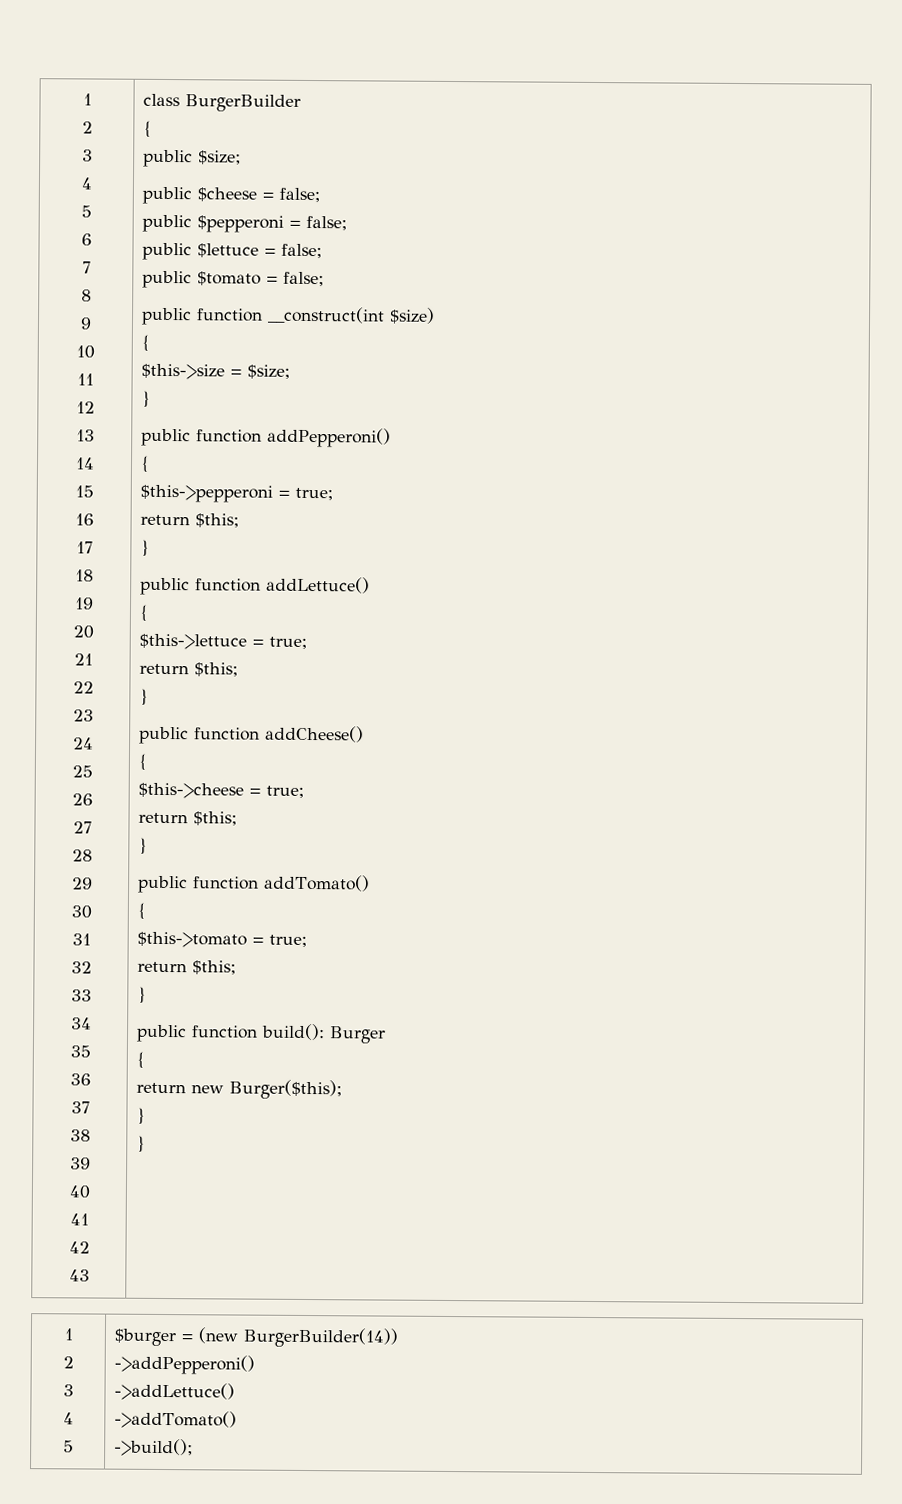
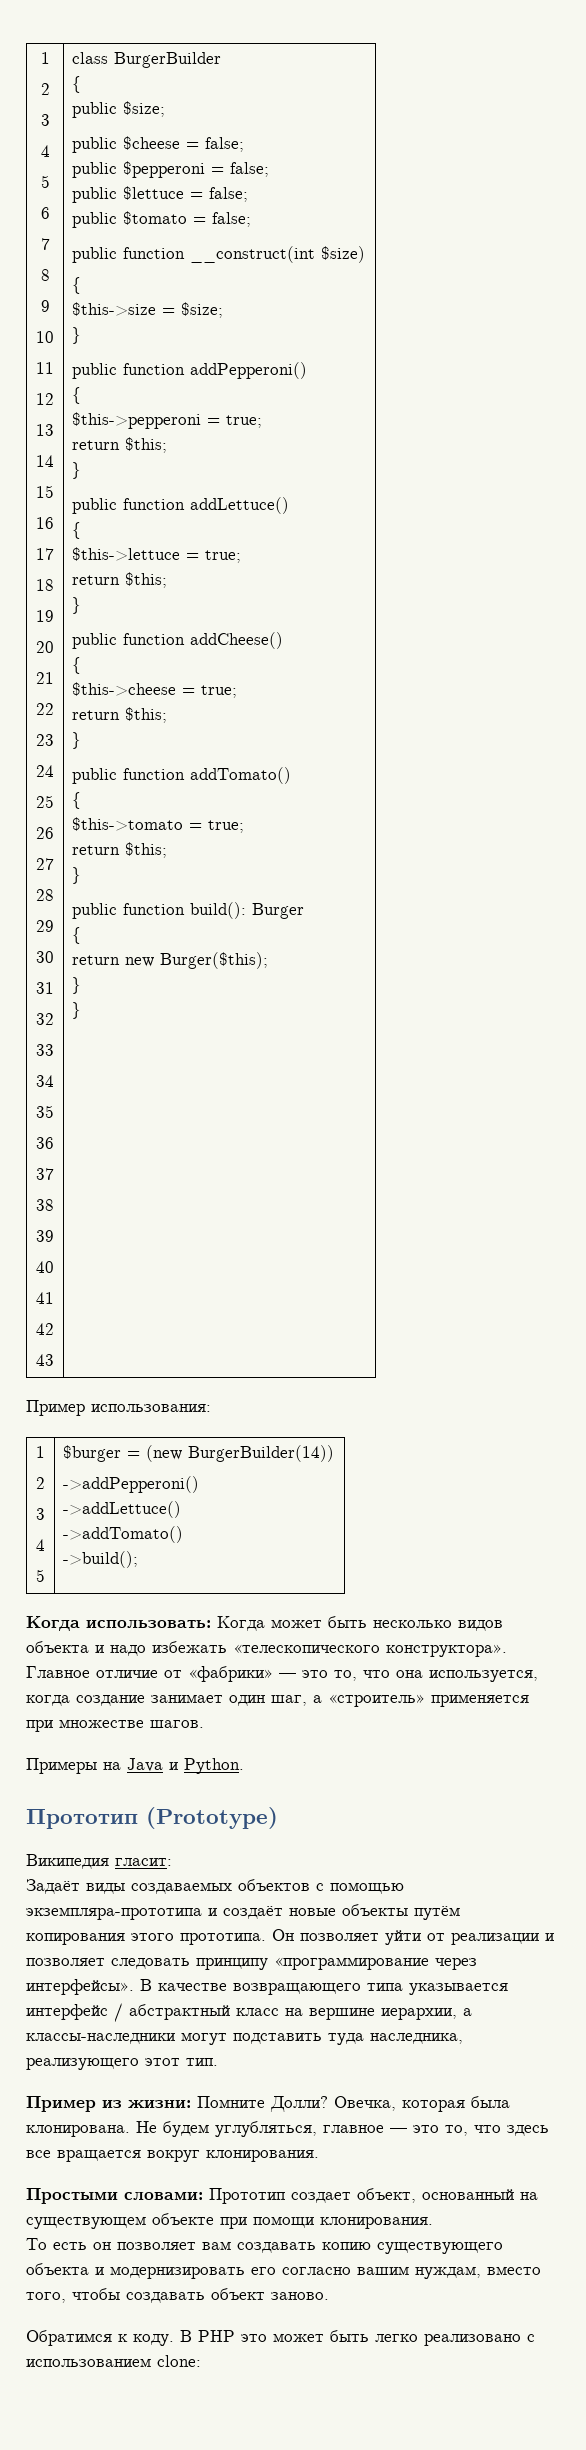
+ Пример использования:
+ Когда использовать: Когда может быть несколько видов объекта и надо избежать «телескопического конструктора». Главное отличие от «фабрики» — это то, что она используется, когда создание занимает один шаг, а «строитель» применяется при множестве шагов.
+ Примеры на Java и Python.
+ Прототип (Prototype)
+ Википедия гласит:
+ Задаёт виды создаваемых объектов с помощью экземпляра-прототипа и создаёт новые объекты путём копирования этого прототипа. Он позволяет уйти от реализации и позволяет следовать принципу «программирование через интерфейсы». В качестве возвращающего типа указывается интерфейс / абстрактный класс на вершине иерархии, а классы-наследники могут подставить туда наследника, реализующего этот тип.
+ Пример из жизни: Помните Долли? Овечка, которая была клонирована. Не будем углубляться, главное — это то, что здесь все вращается вокруг клонирования.
+ Простыми словами: Прототип создает объект, основанный на существующем объекте при помощи клонирования.
+ То есть он позволяет вам создавать копию существующего объекта и модернизировать его согласно вашим нуждам, вместо того, чтобы создавать объект заново.
+ Обратимся к коду. В PHP это может быть легко реализовано с использованием clone:

